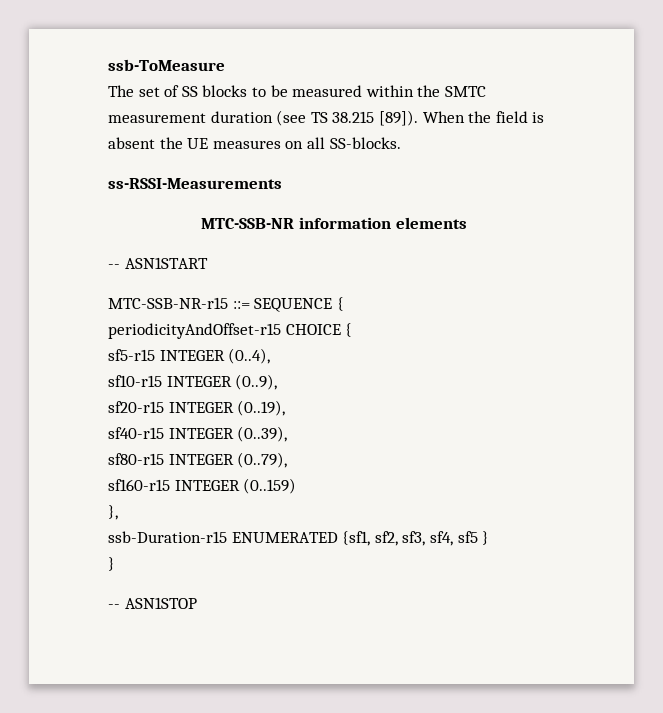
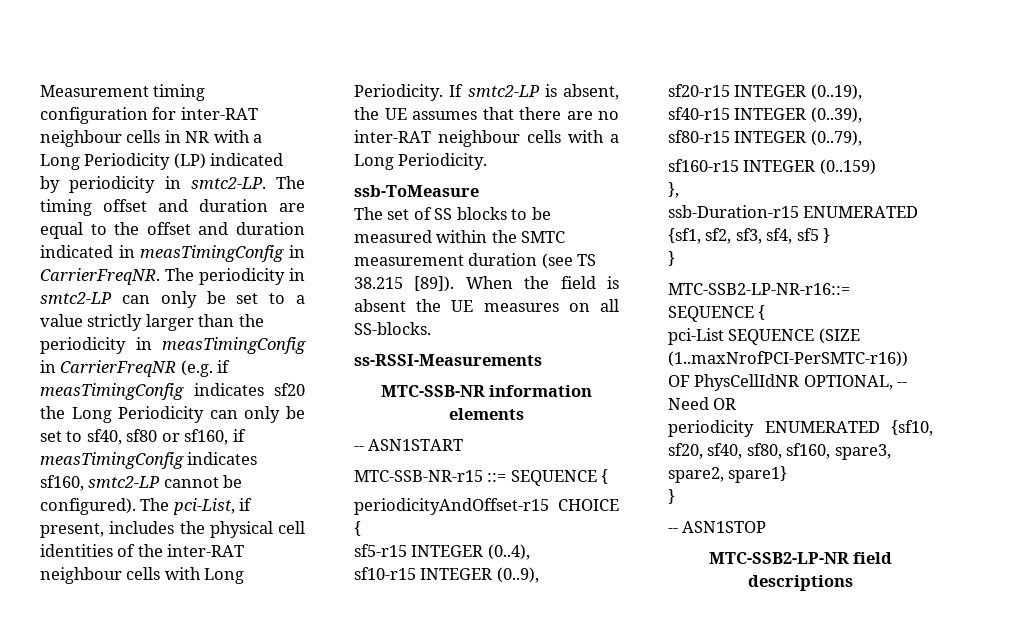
+ Measurement timing configuration for inter-RAT neighbour cells in NR with a Long Periodicity (LP) indicated by periodicity in smtc2-LP. The timing offset and duration are equal to the offset and duration indicated in measTimingConfig in CarrierFreqNR. The periodicity in smtc2-LP can only be set to a value strictly larger than the periodicity in measTimingConfig in CarrierFreqNR (e.g. if measTimingConfig indicates sf20 the Long Periodicity can only be set to sf40, sf80 or sf160, if measTimingConfig indicates sf160, smtc2-LP cannot be configured). The pci-List, if present, includes the physical cell identities of the inter-RAT neighbour cells with Long Periodicity. If smtc2-LP is absent, the UE assumes that there are no inter-RAT neighbour cells with a Long Periodicity.
+ MTC-SSB2-LP-NR-r16::= SEQUENCE {
+ pci-List SEQUENCE (SIZE (1..maxNrofPCI-PerSMTC-r16)) OF PhysCellIdNR OPTIONAL, -- Need OR
+ periodicity ENUMERATED {sf10, sf20, sf40, sf80, sf160, spare3, spare2, spare1}
+ }
+ MTC-SSB2-LP-NR field descriptions

